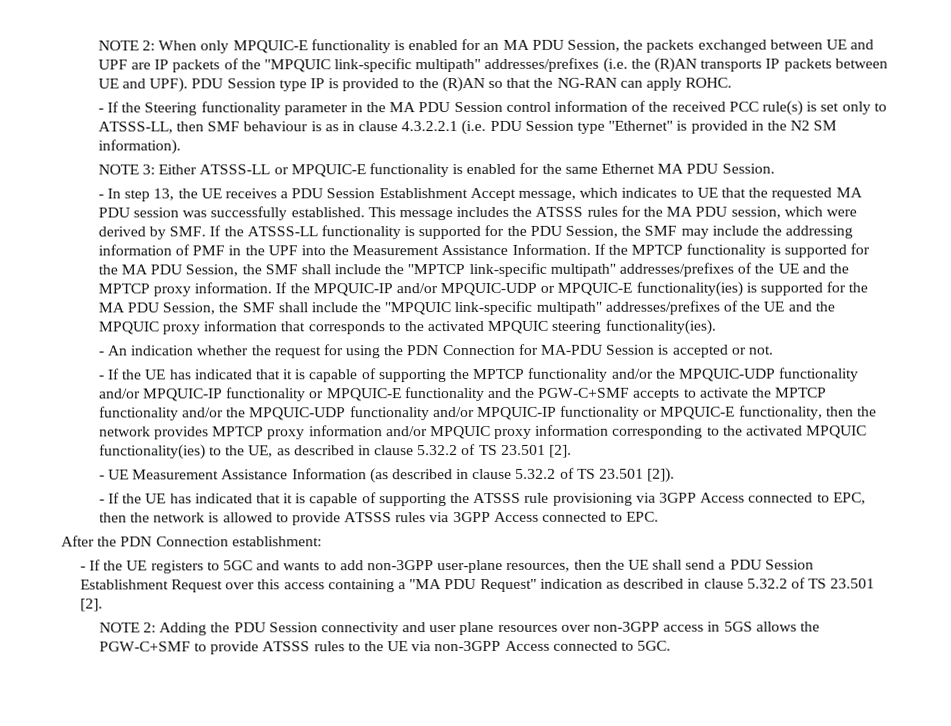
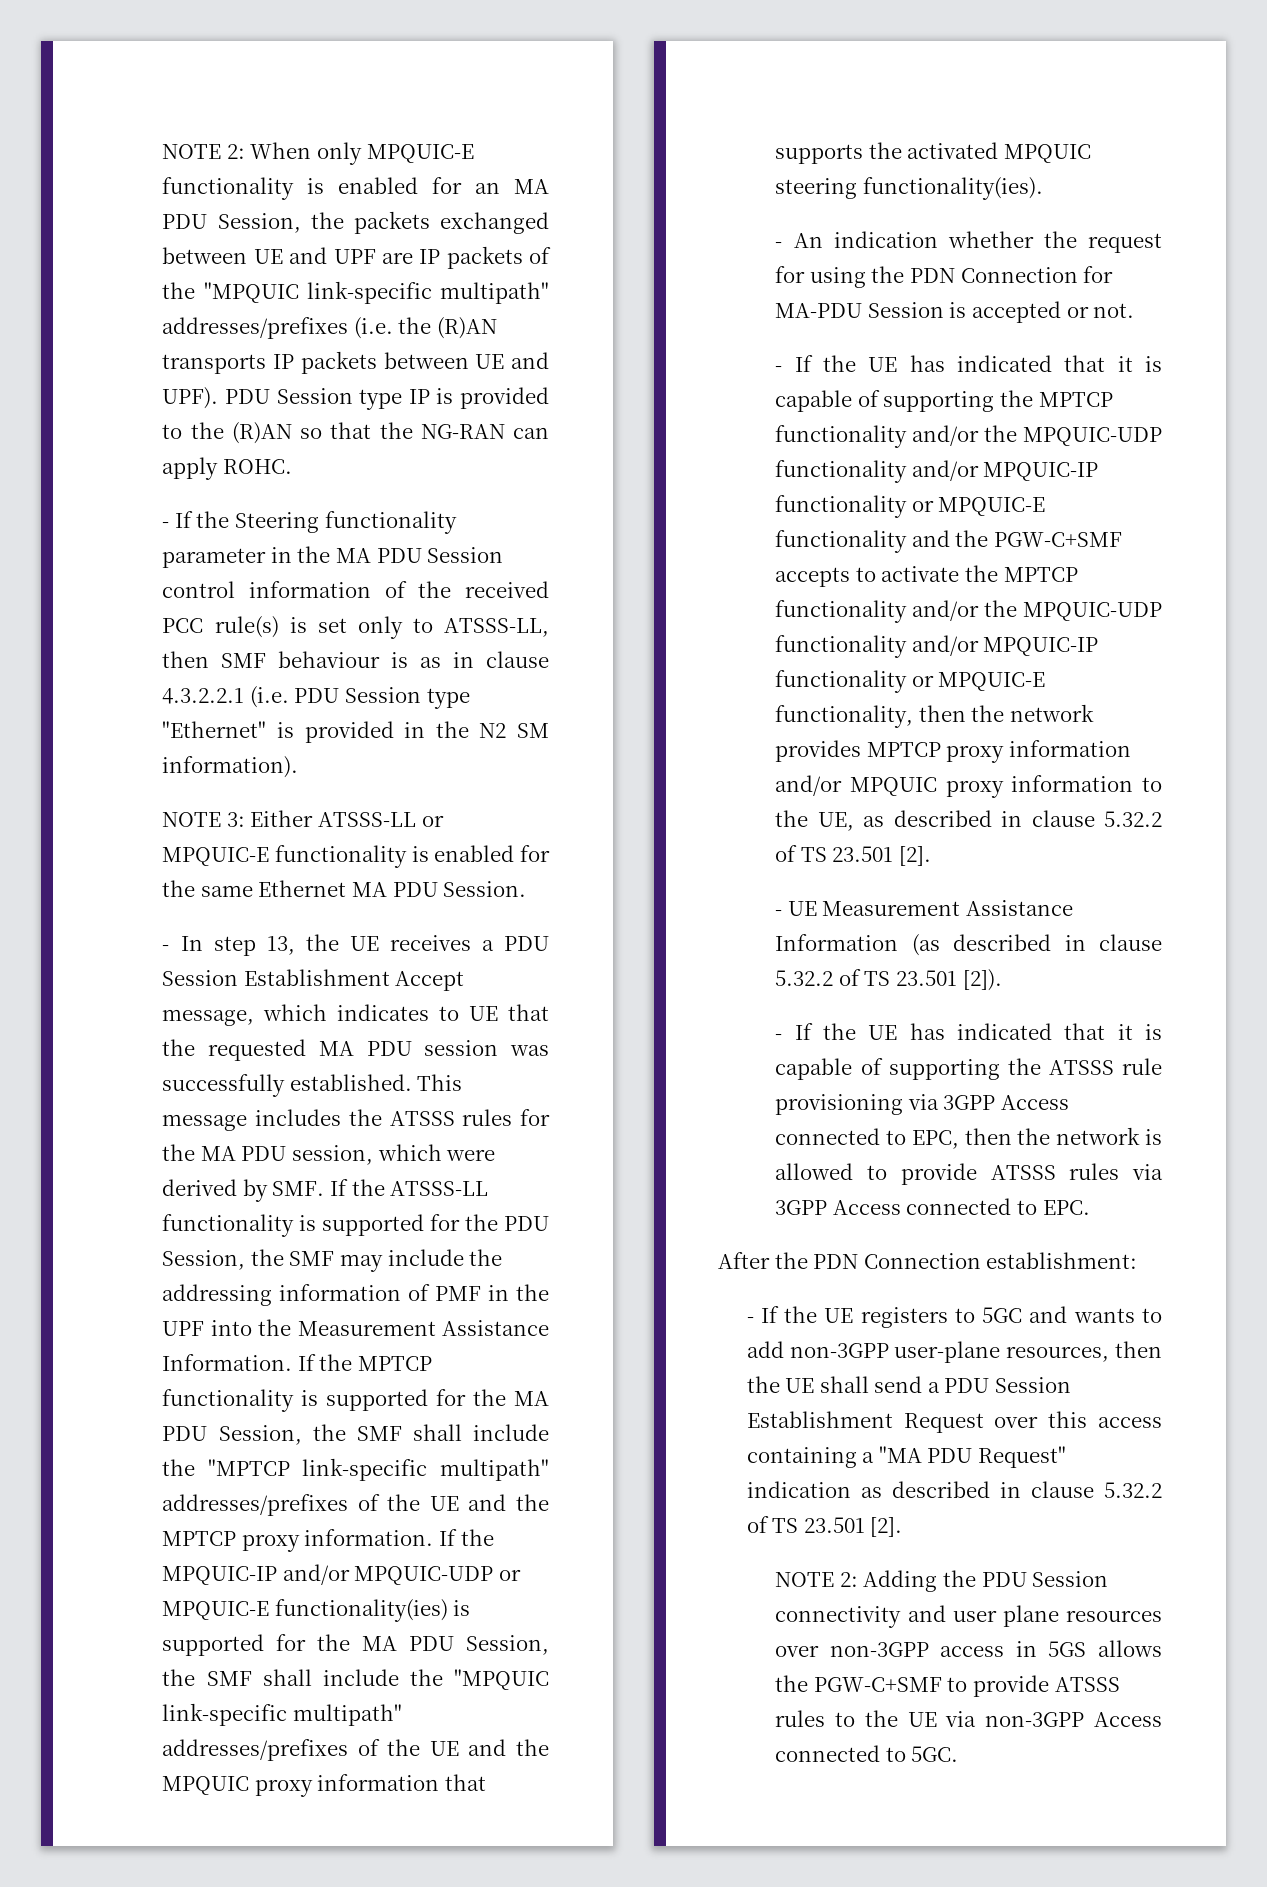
- If the MPQUIC-IP and/or MPQUIC-UDP or MPQUIC-E functionality(ies) is supported for the MA PDU Session, the SMF shall include the "MPQUIC link-specific multipath" addresses/prefixes of the UE and the MPQUIC proxy information that corresponds to the activated MPQUIC steering functionality(ies).
+ If the MPQUIC-IP and/or MPQUIC-UDP or MPQUIC-E functionality(ies) is supported for the MA PDU Session, the SMF shall include the "MPQUIC link-specific multipath" addresses/prefixes of the UE and the MPQUIC proxy information that supports the activated MPQUIC steering functionality(ies).
- - If the UE has indicated that it is capable of supporting the MPTCP functionality and/or the MPQUIC-UDP functionality and/or MPQUIC-IP functionality or MPQUIC-E functionality and the PGW-C+SMF accepts to activate the MPTCP functionality and/or the MPQUIC-UDP functionality and/or MPQUIC-IP functionality or MPQUIC-E functionality, then the network provides MPTCP proxy information and/or MPQUIC proxy information corresponding to the activated MPQUIC functionality(ies) to the UE, as described in clause 5.32.2 of TS 23.501 [2].
+ - If the UE has indicated that it is capable of supporting the MPTCP functionality and/or the MPQUIC-UDP functionality and/or MPQUIC-IP functionality or MPQUIC-E functionality and the PGW-C+SMF accepts to activate the MPTCP functionality and/or the MPQUIC-UDP functionality and/or MPQUIC-IP functionality or MPQUIC-E functionality, then the network provides MPTCP proxy information and/or MPQUIC proxy information to the UE, as described in clause 5.32.2 of TS 23.501 [2].

